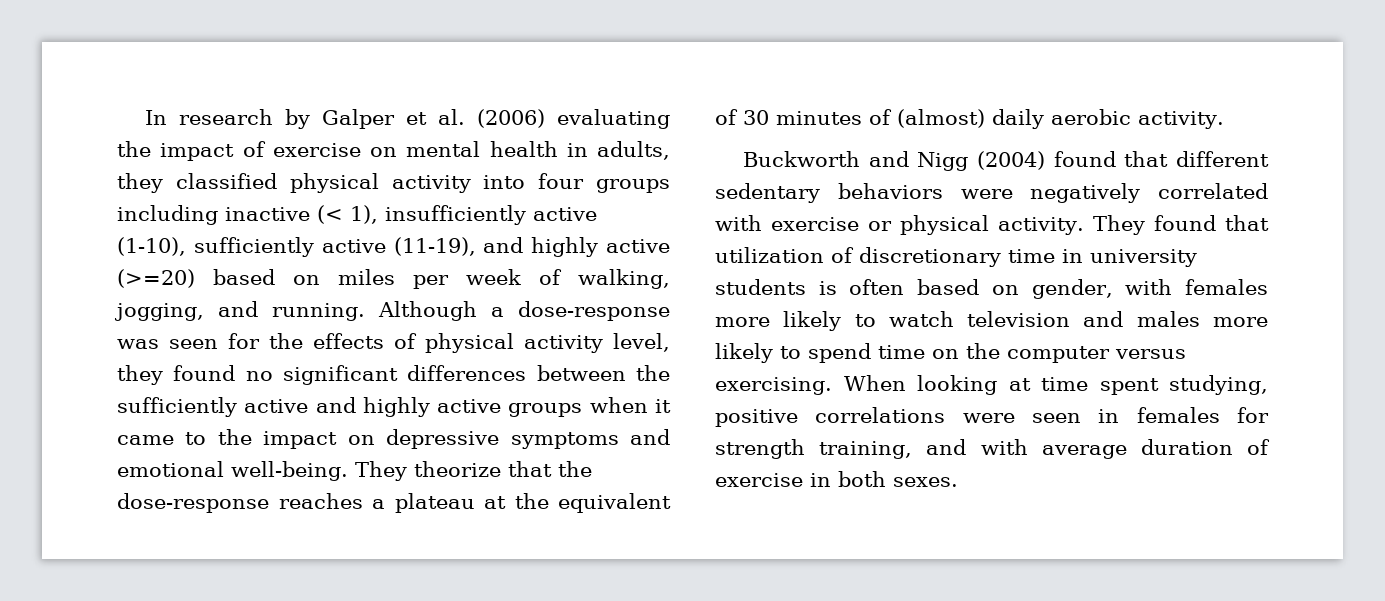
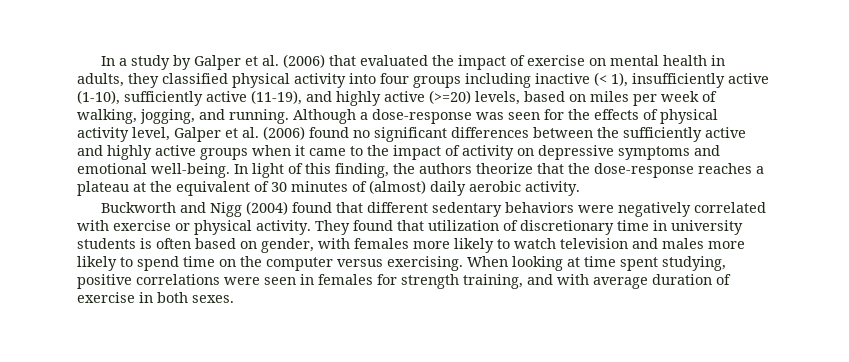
- In research by Galper et al. (2006) evaluating the impact of exercise on mental health in adults, they classified physical activity into four groups including inactive (< 1), insufficiently active (1-10), sufficiently active (11-19), and highly active (>=20) based on miles per week of walking, jogging, and running.
+ In a study by Galper et al. (2006) that evaluated the impact of exercise on mental health in adults, they classified physical activity into four groups including inactive (< 1), insufficiently active (1-10), sufficiently active (11-19), and highly active (>=20) levels, based on miles per week of walking, jogging, and running.
- Although a dose-response was seen for the effects of physical activity level, they found no significant differences between the sufficiently active and highly active groups when it came to the impact on depressive symptoms and emotional well-being.
+ Although a dose-response was seen for the effects of physical activity level, Galper et al. (2006) found no significant differences between the sufficiently active and highly active groups when it came to the impact of activity on depressive symptoms and emotional well-being.
- They theorize that the dose-response reaches a plateau at the equivalent of 30 minutes of (almost) daily aerobic activity.
+ In light of this finding, the authors theorize that the dose-response reaches a plateau at the equivalent of 30 minutes of (almost) daily aerobic activity.

